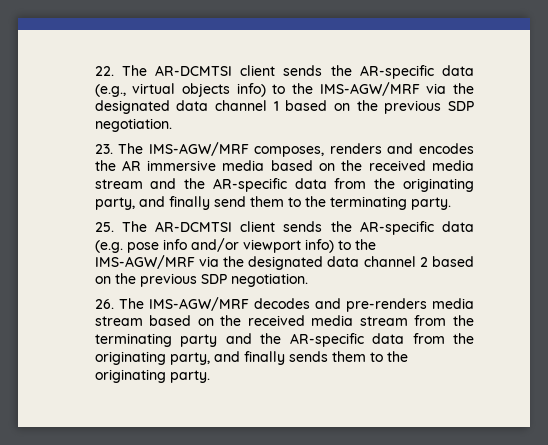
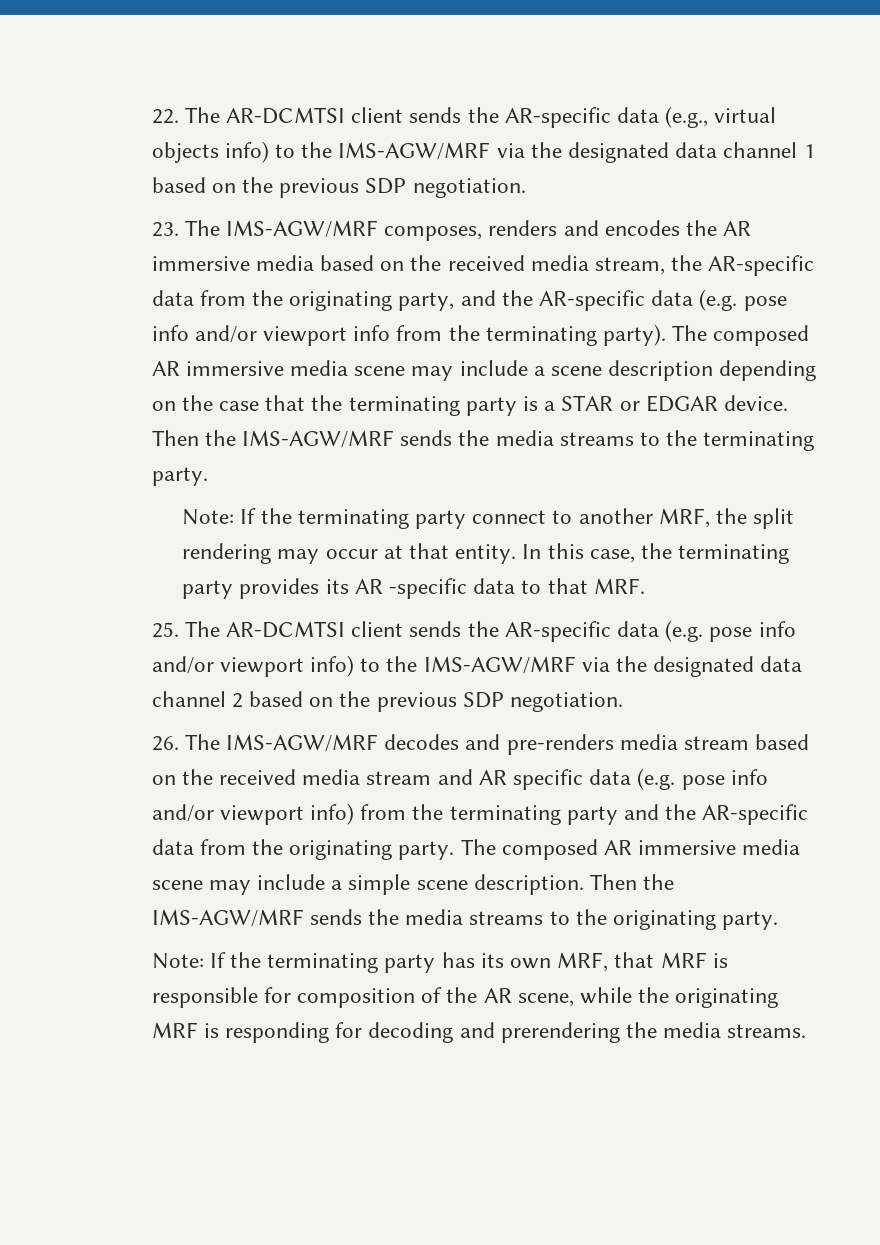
- 23. The IMS-AGW/MRF composes, renders and encodes the AR immersive media based on the received media stream and the AR-specific data from the originating party, and finally send them to the terminating party.
+ 23. The IMS-AGW/MRF composes, renders and encodes the AR immersive media based on the received media stream, the AR-specific data from the originating party, and the AR-specific data (e.g. pose info and/or viewport info from the terminating party). The composed AR immersive media scene may include a scene description depending on the case that the terminating party is a STAR or EDGAR device. Then the IMS-AGW/MRF sends the media streams to the terminating party.
+ Note: If the terminating party connect to another MRF, the split rendering may occur at that entity. In this case, the terminating party provides its AR -specific data to that MRF.
- 26. The IMS-AGW/MRF decodes and pre-renders media stream based on the received media stream from the terminating party and the AR-specific data from the originating party, and finally sends them to the originating party.
+ 26. The IMS-AGW/MRF decodes and pre-renders media stream based on the received media stream and AR specific data (e.g. pose info and/or viewport info) from the terminating party and the AR-specific data from the originating party. The composed AR immersive media scene may include a simple scene description. Then the IMS-AGW/MRF sends the media streams to the originating party.
+ Note: If the terminating party has its own MRF, that MRF is responsible for composition of the AR scene, while the originating MRF is responding for decoding and prerendering the media streams.

